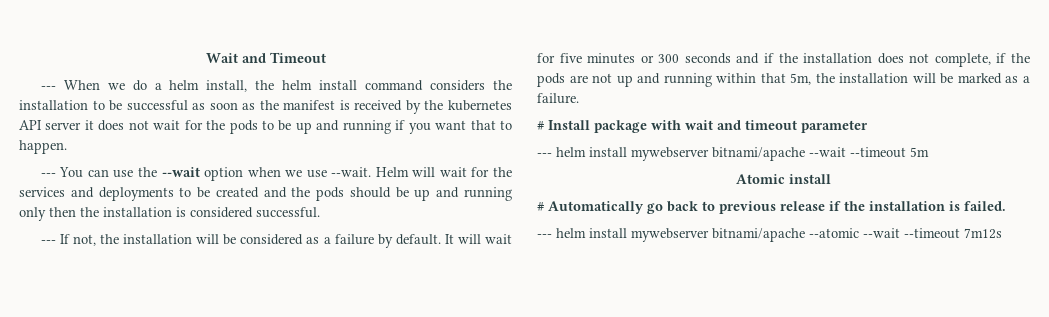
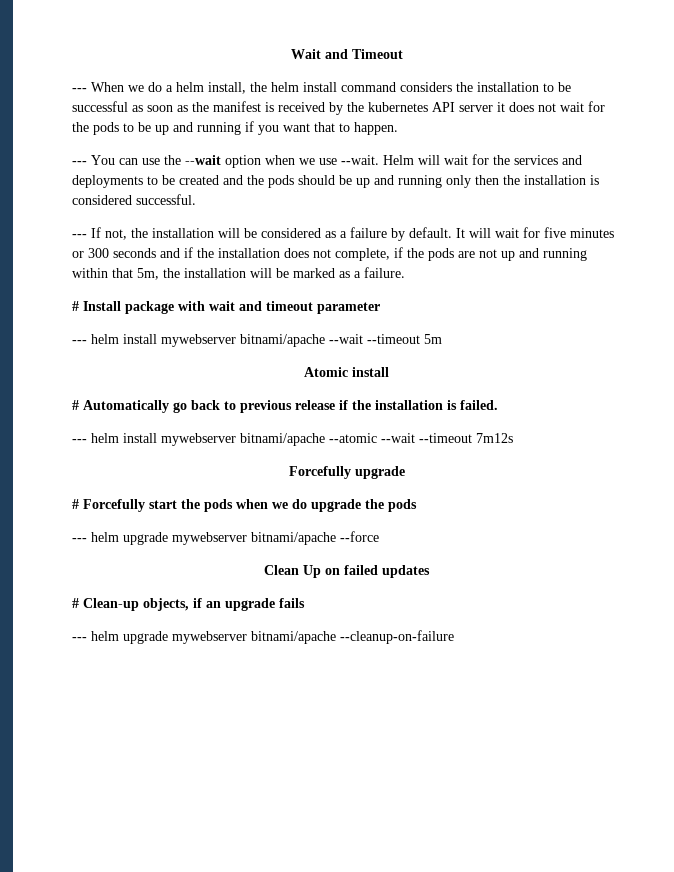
+ Forcefully upgrade
+ # Forcefully start the pods when we do upgrade the pods
+ --- helm upgrade mywebserver bitnami/apache --force
+ Clean Up on failed updates
+ # Clean-up objects, if an upgrade fails
+ --- helm upgrade mywebserver bitnami/apache --cleanup-on-failure

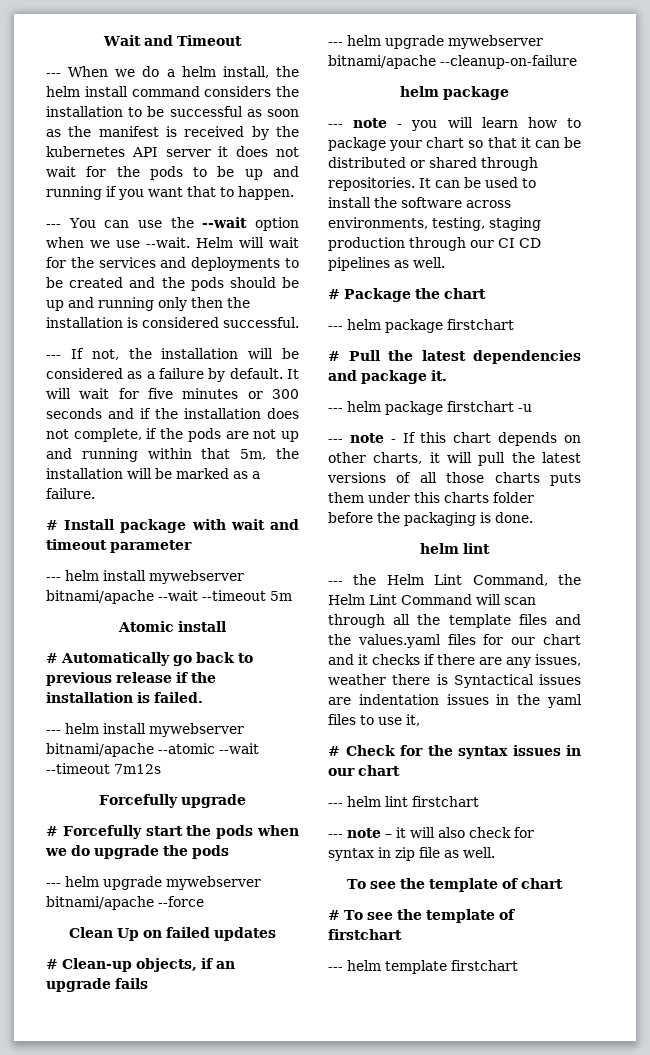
  --- helm upgrade mywebserver bitnami/apache --cleanup-on-failure
+ helm package
+ --- note - you will learn how to package your chart so that it can be distributed or shared through repositories. It can be used to install the software across environments, testing, staging production through our CI CD pipelines as well.
+ # Package the chart
+ --- helm package firstchart
+ # Pull the latest dependencies and package it.
+ --- helm package firstchart -u
+ --- note - If this chart depends on other charts, it will pull the latest versions of all those charts puts them under this charts folder before the packaging is done.
+ helm lint
+ --- the Helm Lint Command, the Helm Lint Command will scan through all the template files and the values.yaml files for our chart and it checks if there are any issues, weather there is Syntactical issues are indentation issues in the yaml files to use it,
+ # Check for the syntax issues in our chart
+ --- helm lint firstchart
+ --- note – it will also check for syntax in zip file as well.
+ To see the template of chart
+ # To see the template of firstchart
+ --- helm template firstchart

